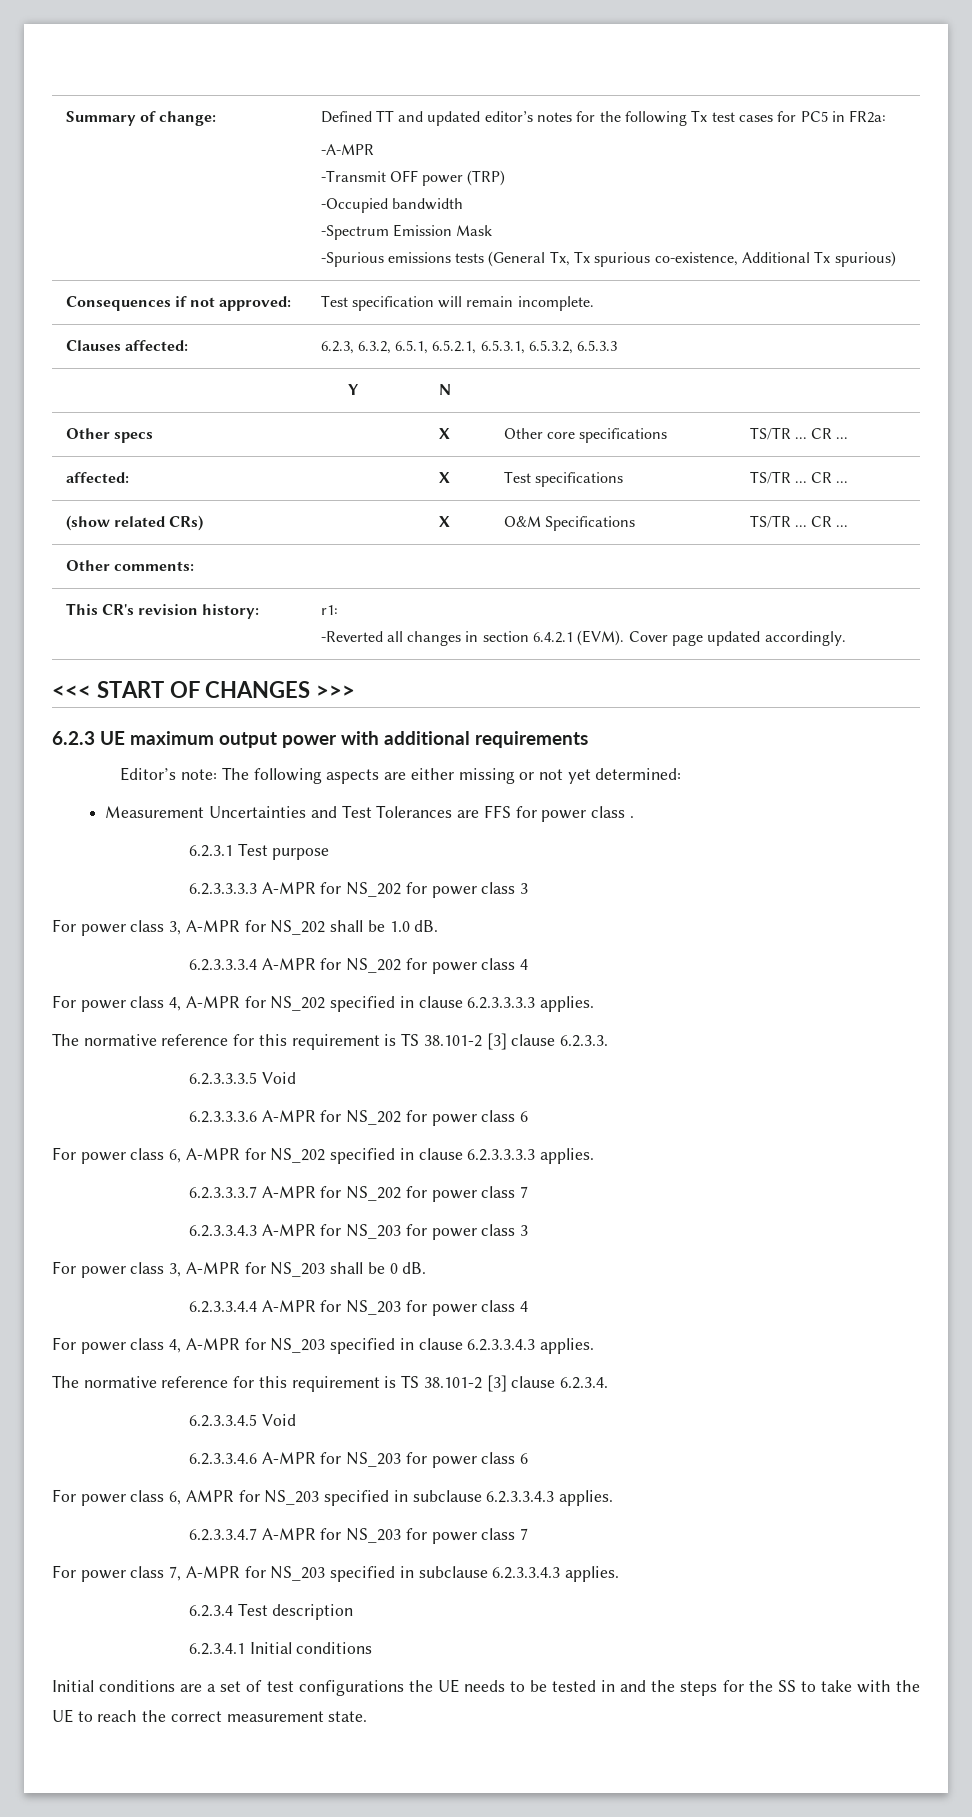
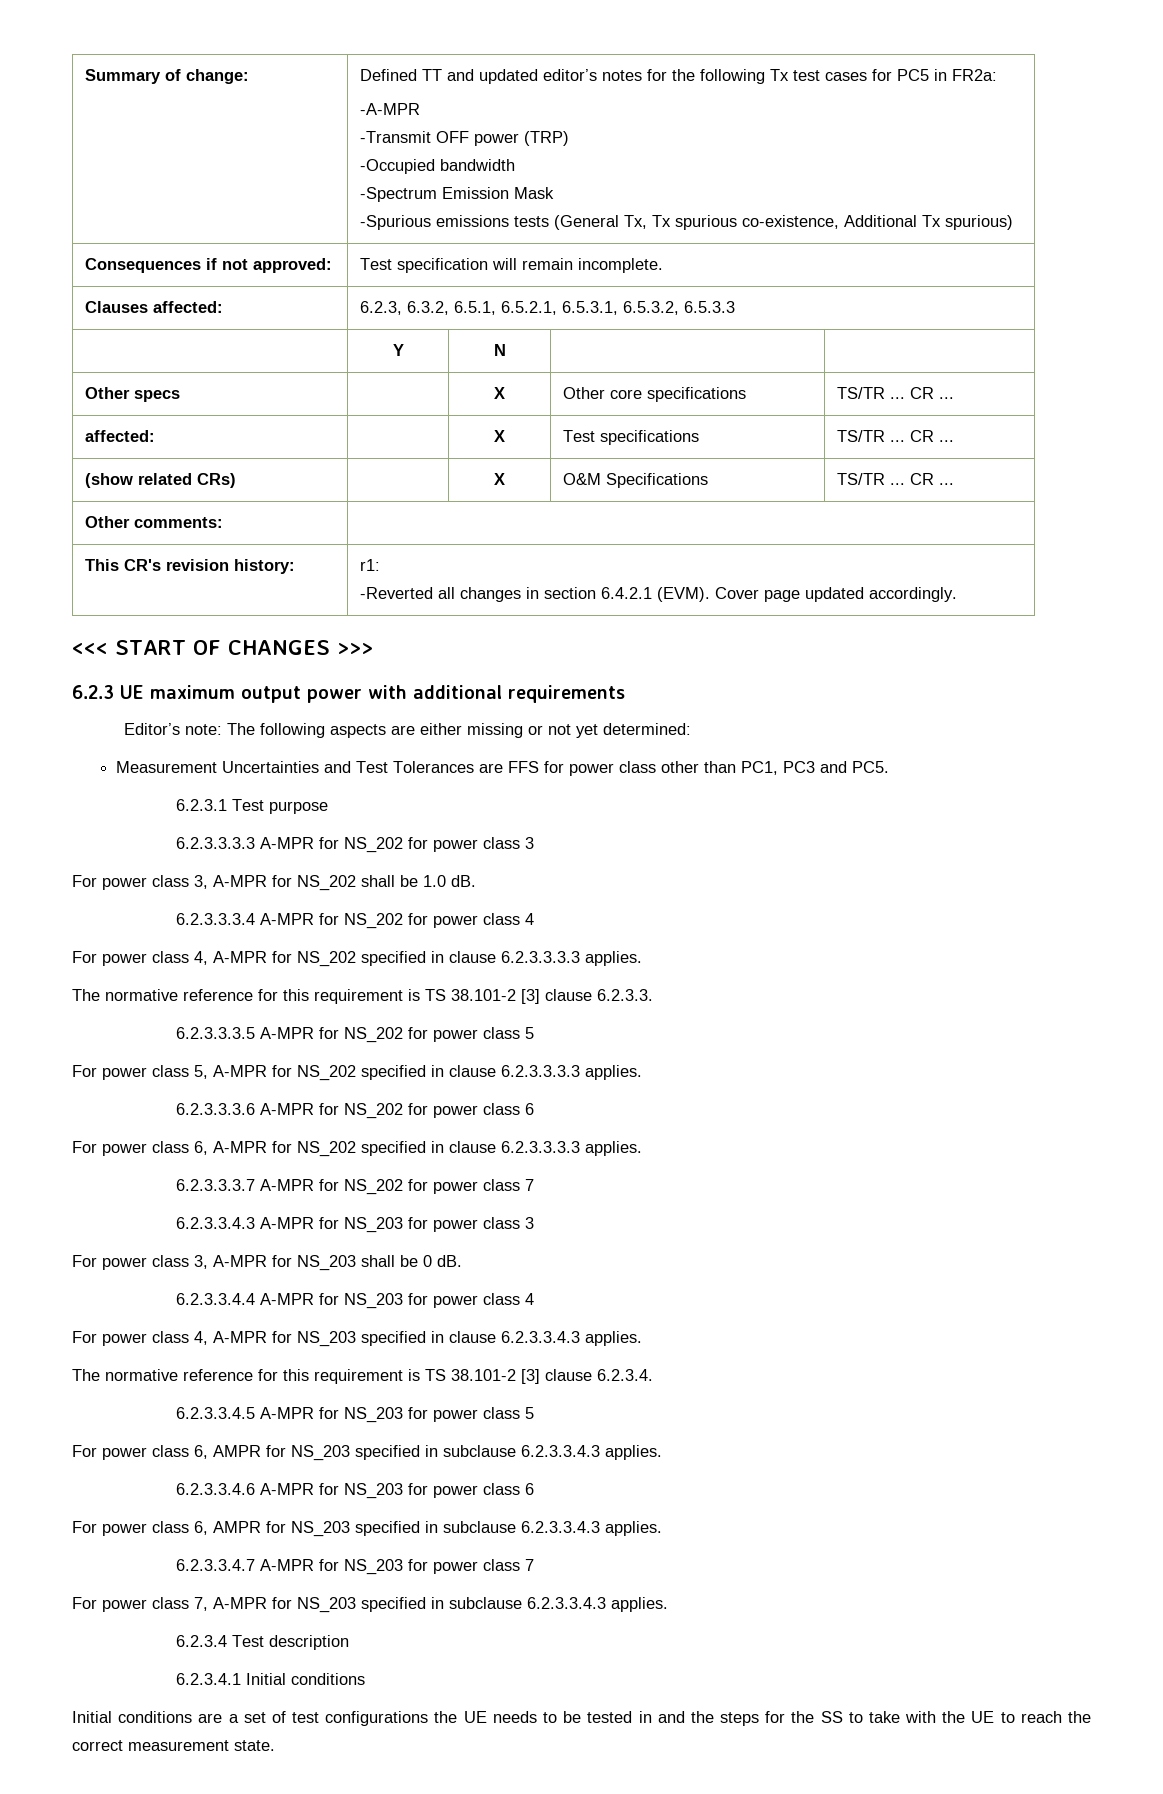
- Measurement Uncertainties and Test Tolerances are FFS for power class .
+ Measurement Uncertainties and Test Tolerances are FFS for power class other than PC1, PC3 and PC5.
- 6.2.3.3.3.5 Void
+ 6.2.3.3.3.5 A-MPR for NS_202 for power class 5
+ For power class 5, A-MPR for NS_202 specified in clause 6.2.3.3.3.3 applies.
- 6.2.3.3.4.5 Void
+ 6.2.3.3.4.5 A-MPR for NS_203 for power class 5
+ For power class 6, AMPR for NS_203 specified in subclause 6.2.3.3.4.3 applies.

